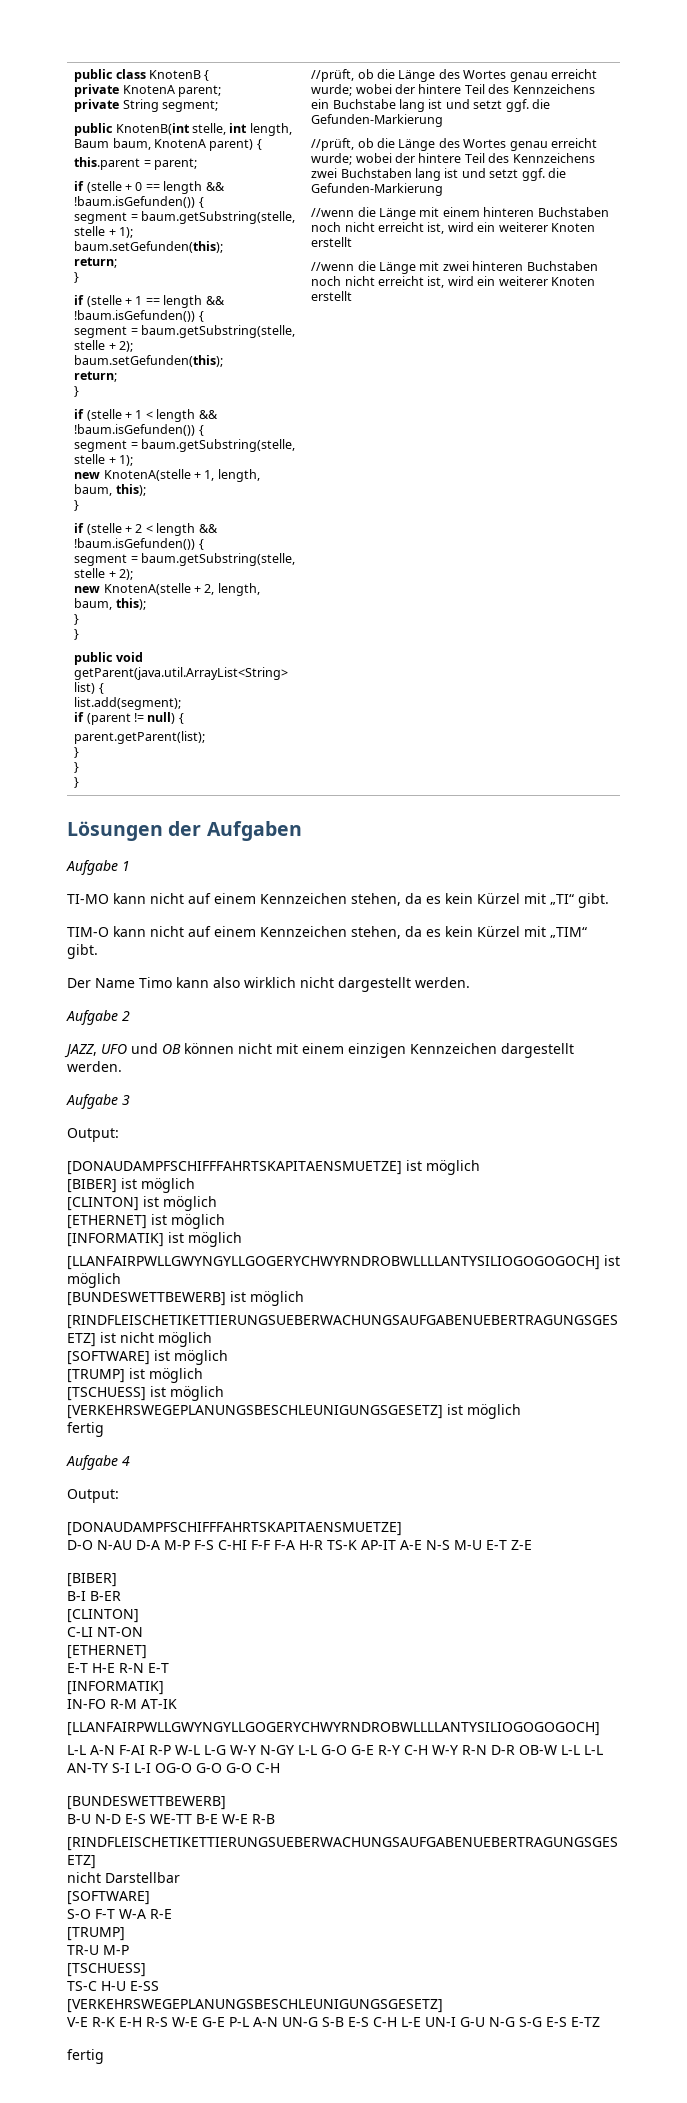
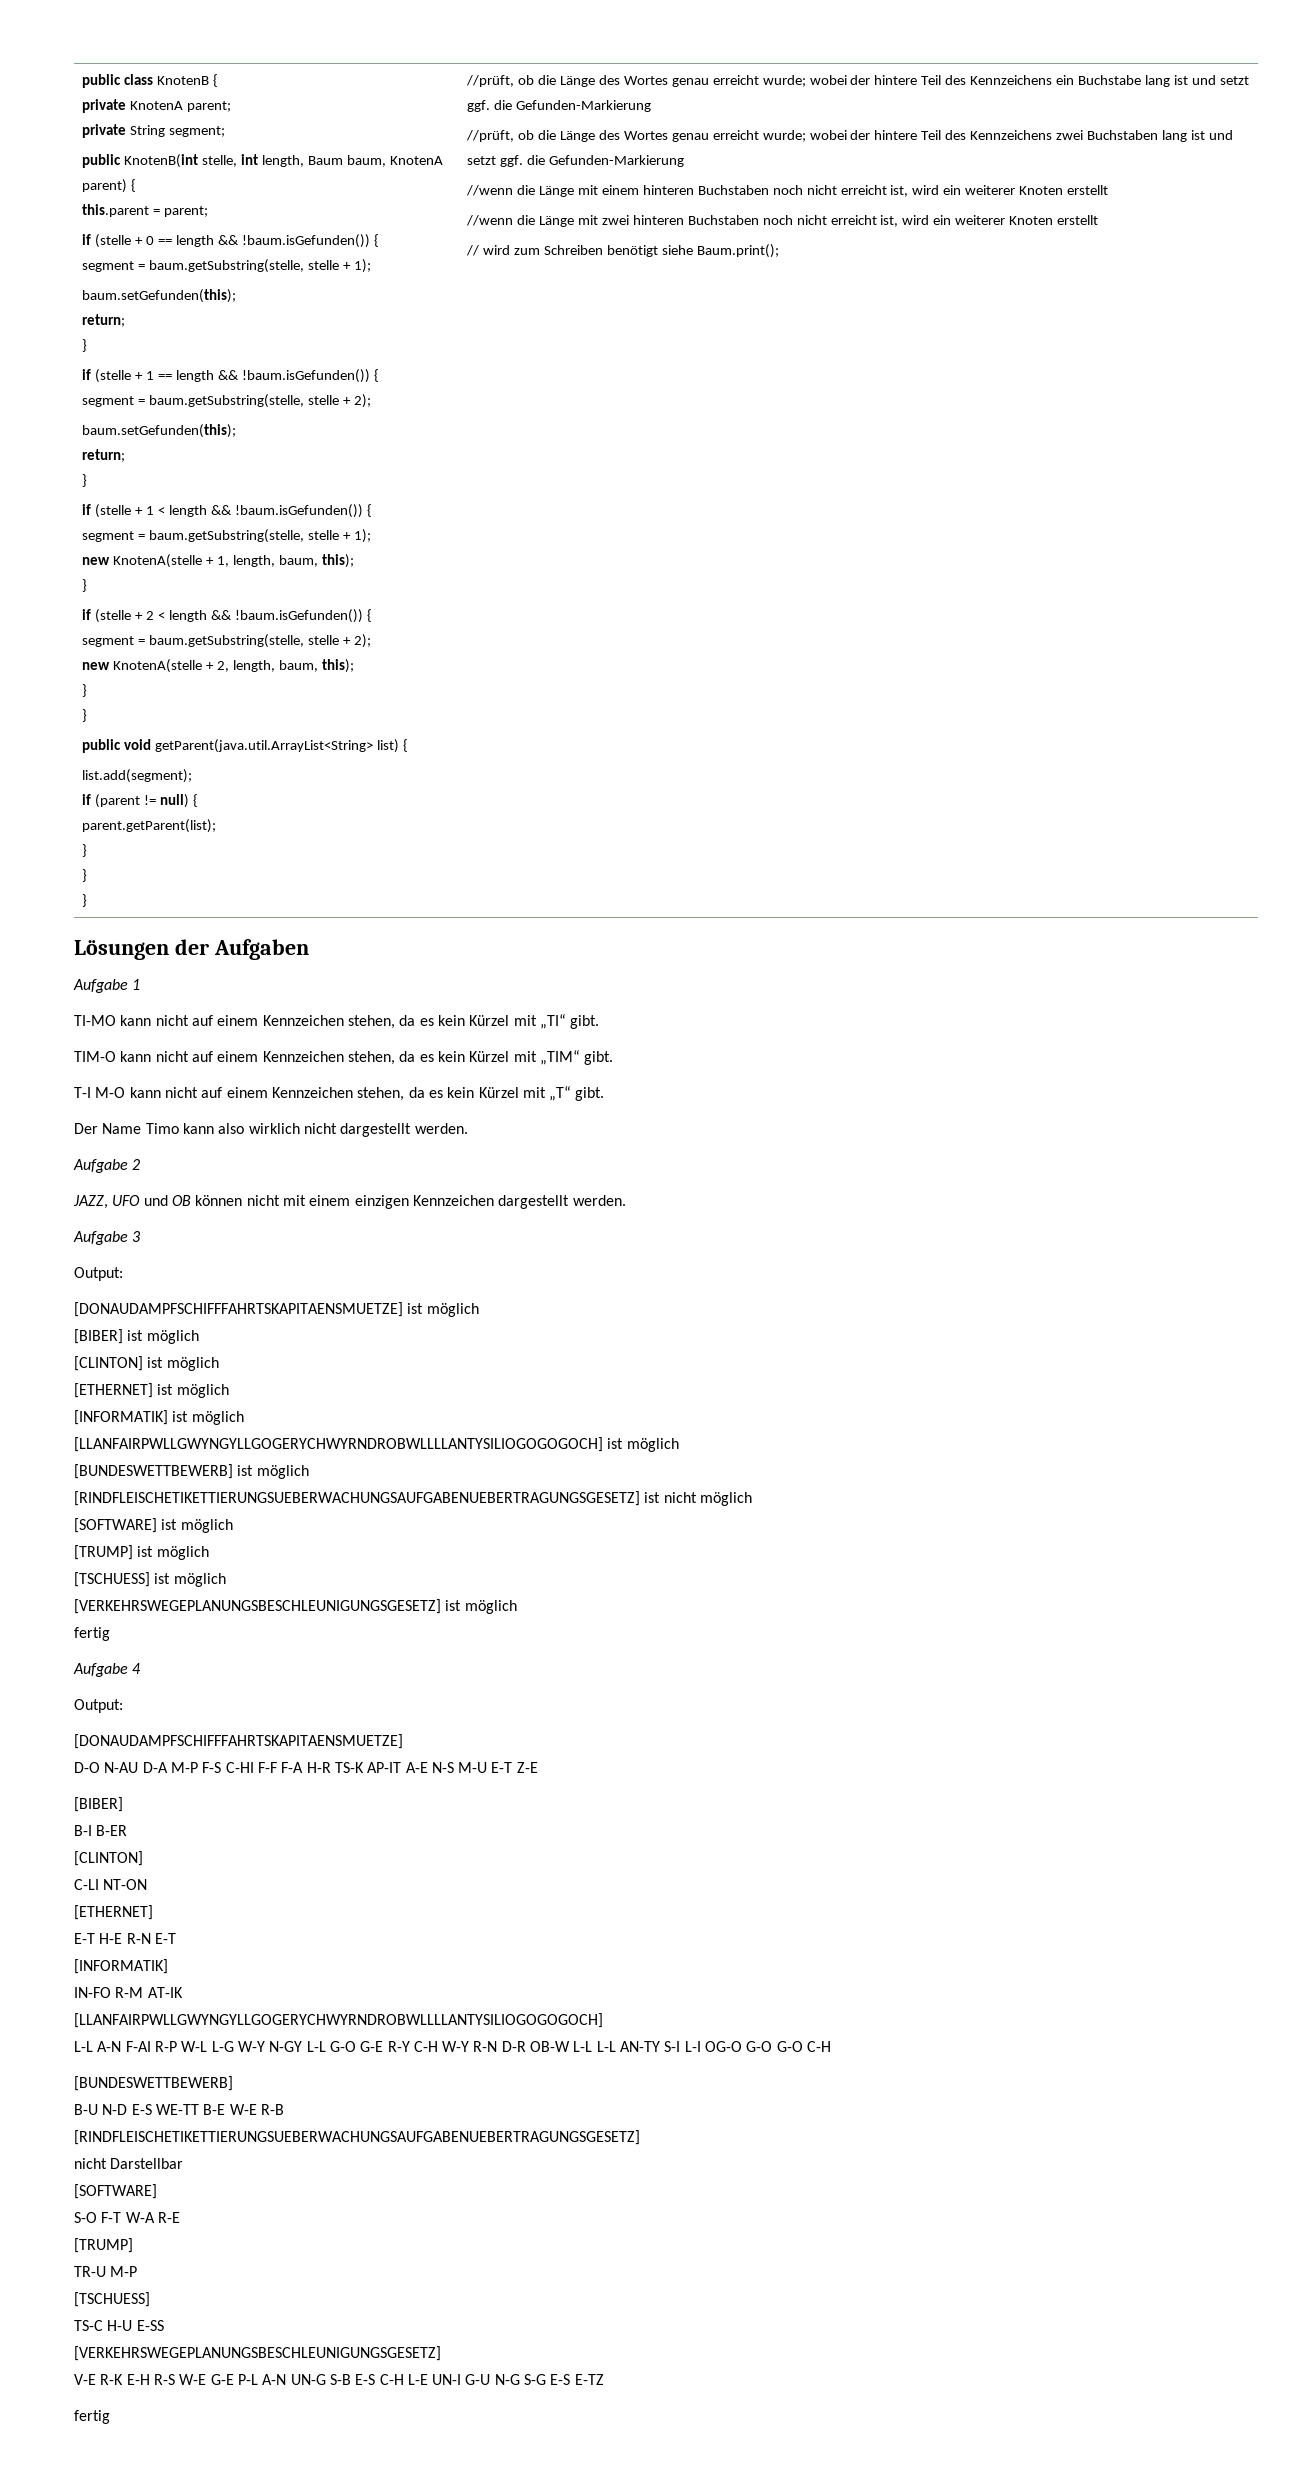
+ // wird zum Schreiben benötigt siehe Baum.print();
+ T-I M-O kann nicht auf einem Kennzeichen stehen, da es kein Kürzel mit „T“ gibt.

